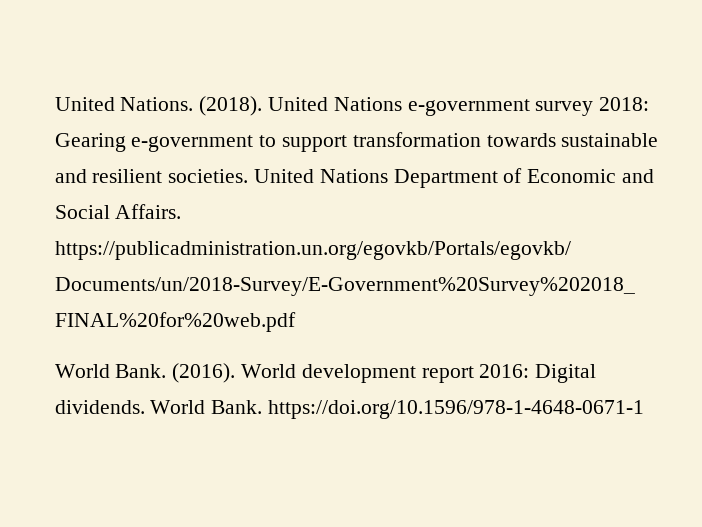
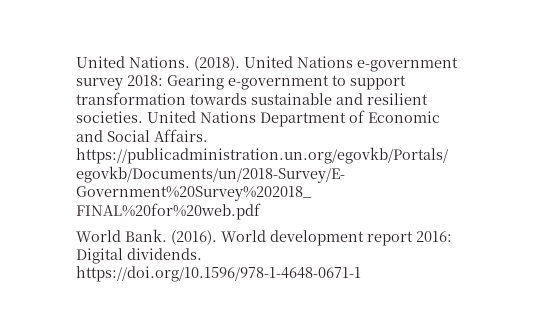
- World development report 2016: Digital dividends. World Bank. https://doi.org/10.1596/978-1-4648-0671-1
+ World development report 2016: Digital dividends. https://doi.org/10.1596/978-1-4648-0671-1

